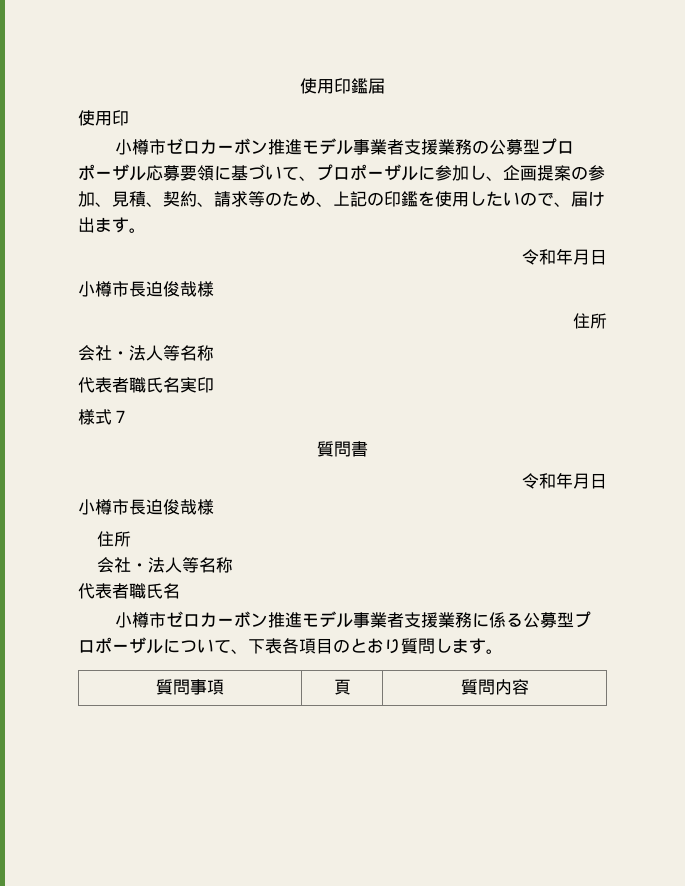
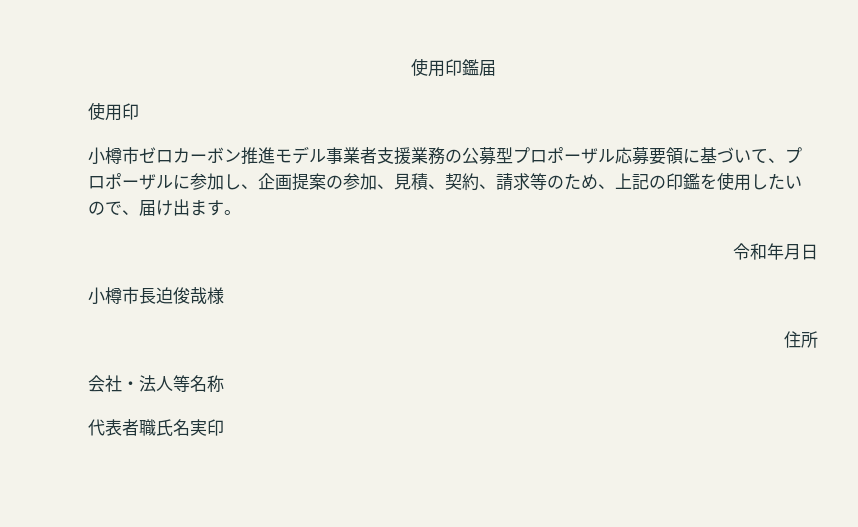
- 様式７
- 質問書
- 令和年月日
- 小樽市長迫俊哉様
- 住所
- 会社・法人等名称
- 代表者職氏名
- 小樽市ゼロカーボン推進モデル事業者支援業務に係る公募型プロポーザルについて、下表各項目のとおり質問します。
- 質問事項 | 頁 | 質問内容

